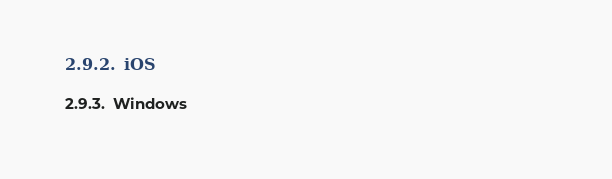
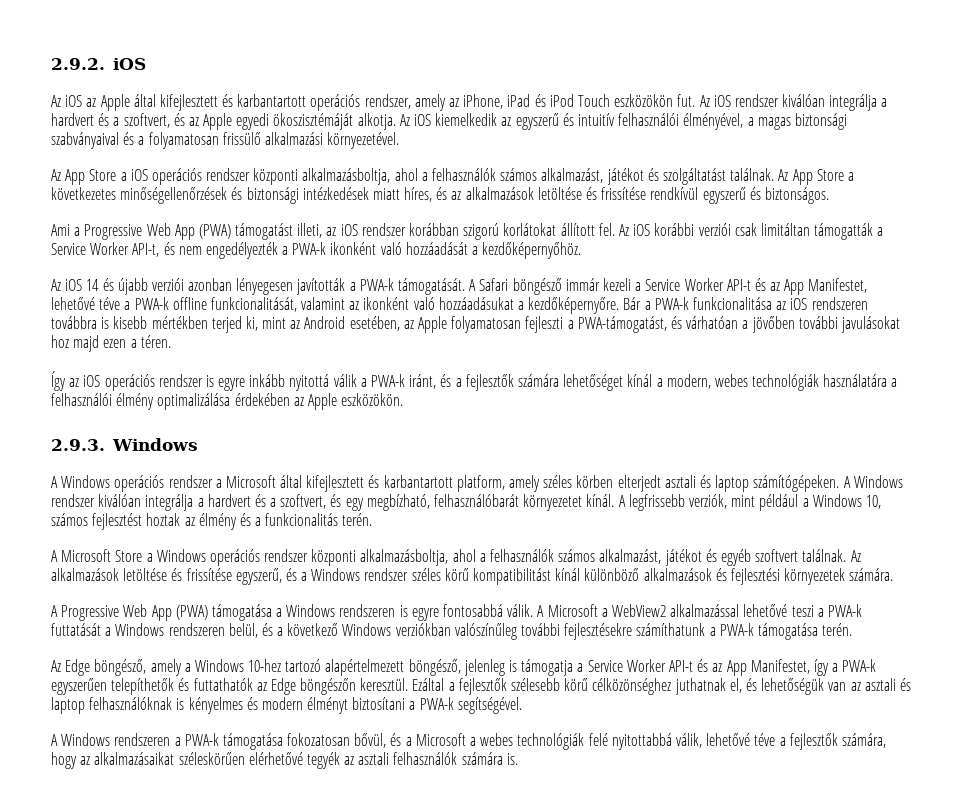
+ Az iOS az Apple által kifejlesztett és karbantartott operációs rendszer, amely az iPhone, iPad és iPod Touch eszközökön fut. Az iOS rendszer kiválóan integrálja a hardvert és a szoftvert, és az Apple egyedi ökoszisztémáját alkotja. Az iOS kiemelkedik az egyszerű és intuitív felhasználói élményével, a magas biztonsági szabványaival és a folyamatosan frissülő alkalmazási környezetével.
+ Az App Store a iOS operációs rendszer központi alkalmazásboltja, ahol a felhasználók számos alkalmazást, játékot és szolgáltatást találnak. Az App Store a következetes minőségellenőrzések és biztonsági intézkedések miatt híres, és az alkalmazások letöltése és frissítése rendkívül egyszerű és biztonságos.
+ Ami a Progressive Web App (PWA) támogatást illeti, az iOS rendszer korábban szigorú korlátokat állított fel. Az iOS korábbi verziói csak limitáltan támogatták a Service Worker API-t, és nem engedélyezték a PWA-k ikonként való hozzáadását a kezdőképernyőhöz.
+ Az iOS 14 és újabb verziói azonban lényegesen javították a PWA-k támogatását. A Safari böngésző immár kezeli a Service Worker API-t és az App Manifestet, lehetővé téve a PWA-k offline funkcionalitását, valamint az ikonként való hozzáadásukat a kezdőképernyőre. Bár a PWA-k funkcionalitása az iOS rendszeren továbbra is kisebb mértékben terjed ki, mint az Android esetében, az Apple folyamatosan fejleszti a PWA-támogatást, és várhatóan a jövőben további javulásokat hoz majd ezen a téren.
+ Így az iOS operációs rendszer is egyre inkább nyitottá válik a PWA-k iránt, és a fejlesztők számára lehetőséget kínál a modern, webes technológiák használatára a felhasználói élmény optimalizálása érdekében az Apple eszközökön.
  2.9.3. Windows
+ A Windows operációs rendszer a Microsoft által kifejlesztett és karbantartott platform, amely széles körben elterjedt asztali és laptop számítógépeken. A Windows rendszer kiválóan integrálja a hardvert és a szoftvert, és egy megbízható, felhasználóbarát környezetet kínál. A legfrissebb verziók, mint például a Windows 10, számos fejlesztést hoztak az élmény és a funkcionalitás terén.
+ A Microsoft Store a Windows operációs rendszer központi alkalmazásboltja, ahol a felhasználók számos alkalmazást, játékot és egyéb szoftvert találnak. Az alkalmazások letöltése és frissítése egyszerű, és a Windows rendszer széles körű kompatibilitást kínál különböző alkalmazások és fejlesztési környezetek számára.
+ A Progressive Web App (PWA) támogatása a Windows rendszeren is egyre fontosabbá válik. A Microsoft a WebView2 alkalmazással lehetővé teszi a PWA-k futtatását a Windows rendszeren belül, és a következő Windows verziókban valószínűleg további fejlesztésekre számíthatunk a PWA-k támogatása terén.
+ Az Edge böngésző, amely a Windows 10-hez tartozó alapértelmezett böngésző, jelenleg is támogatja a Service Worker API-t és az App Manifestet, így a PWA-k egyszerűen telepíthetők és futtathatók az Edge böngészőn keresztül. Ezáltal a fejlesztők szélesebb körű célközönséghez juthatnak el, és lehetőségük van az asztali és laptop felhasználóknak is kényelmes és modern élményt biztosítani a PWA-k segítségével.
+ A Windows rendszeren a PWA-k támogatása fokozatosan bővül, és a Microsoft a webes technológiák felé nyitottabbá válik, lehetővé téve a fejlesztők számára, hogy az alkalmazásaikat széleskörűen elérhetővé tegyék az asztali felhasználók számára is.

